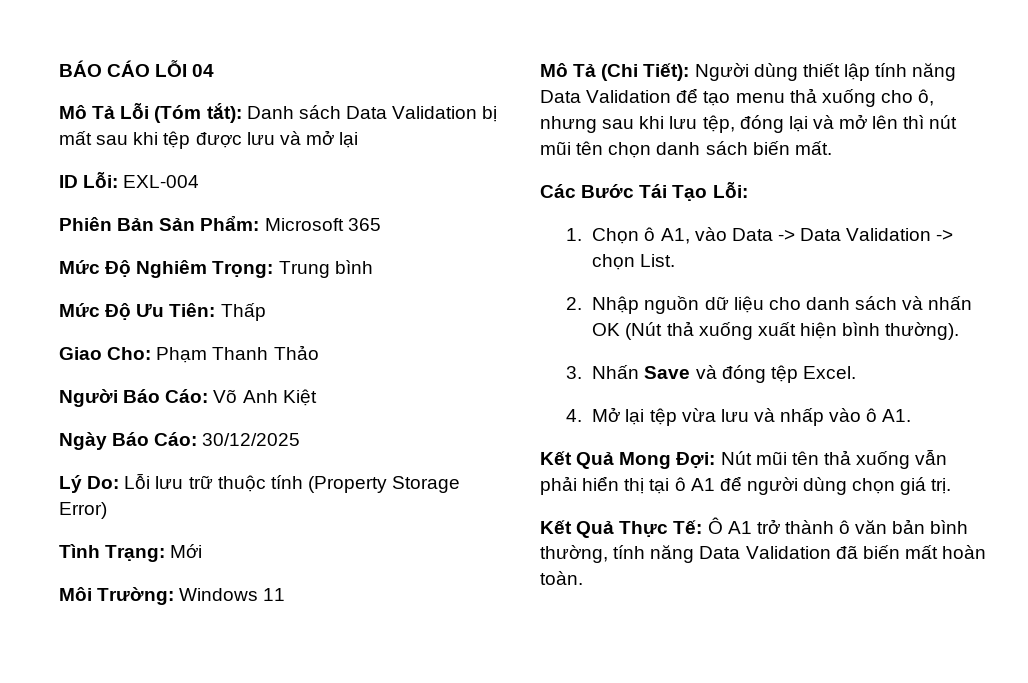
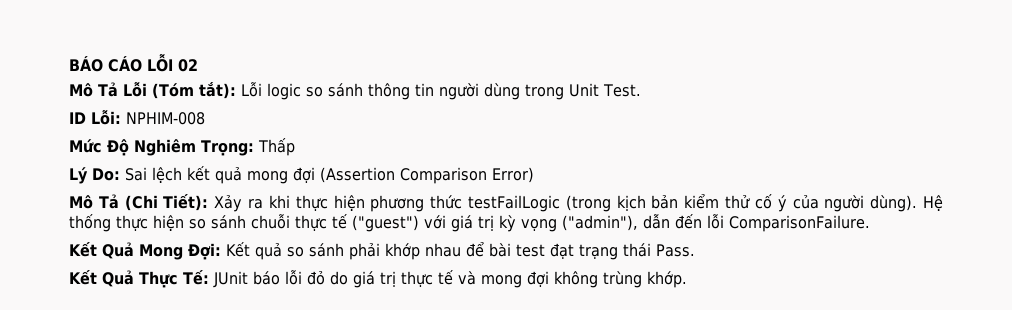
- BÁO CÁO LỖI 04
+ BÁO CÁO LỖI 02
- Mô Tả Lỗi (Tóm tắt): Danh sách Data Validation bị mất sau khi tệp được lưu và mở lại
- ID Lỗi: EXL-004
- Phiên Bản Sản Phẩm: Microsoft 365
- Mức Độ Nghiêm Trọng: Trung bình
- Mức Độ Ưu Tiên: Thấp
- Giao Cho: Phạm Thanh Thảo
- Người Báo Cáo: Võ Anh Kiệt
- Ngày Báo Cáo: 30/12/2025
- Lý Do: Lỗi lưu trữ thuộc tính (Property Storage Error)
- Tình Trạng: Mới
- Môi Trường: Windows 11
- Mô Tả (Chi Tiết): Người dùng thiết lập tính năng Data Validation để tạo menu thả xuống cho ô, nhưng sau khi lưu tệp, đóng lại và mở lên thì nút mũi tên chọn danh sách biến mất.
- Các Bước Tái Tạo Lỗi:
- 1. Chọn ô A1, vào Data -> Data Validation -> chọn List.
- 2. Nhập nguồn dữ liệu cho danh sách và nhấn OK (Nút thả xuống xuất hiện bình thường).
- 3. Nhấn Save và đóng tệp Excel.
- 4. Mở lại tệp vừa lưu và nhấp vào ô A1.
- Kết Quả Mong Đợi: Nút mũi tên thả xuống vẫn phải hiển thị tại ô A1 để người dùng chọn giá trị.
- Kết Quả Thực Tế: Ô A1 trở thành ô văn bản bình thường, tính năng Data Validation đã biến mất hoàn toàn.
+ Mô Tả Lỗi (Tóm tắt): Lỗi logic so sánh thông tin người dùng trong Unit Test.
+ ID Lỗi: NPHIM-008
+ Mức Độ Nghiêm Trọng: Thấp
+ Lý Do: Sai lệch kết quả mong đợi (Assertion Comparison Error)
+ Mô Tả (Chi Tiết): Xảy ra khi thực hiện phương thức testFailLogic (trong kịch bản kiểm thử cố ý của người dùng). Hệ thống thực hiện so sánh chuỗi thực tế ("guest") với giá trị kỳ vọng ("admin"), dẫn đến lỗi ComparisonFailure.
+ Kết Quả Mong Đợi: Kết quả so sánh phải khớp nhau để bài test đạt trạng thái Pass.
+ Kết Quả Thực Tế: JUnit báo lỗi đỏ do giá trị thực tế và mong đợi không trùng khớp.

